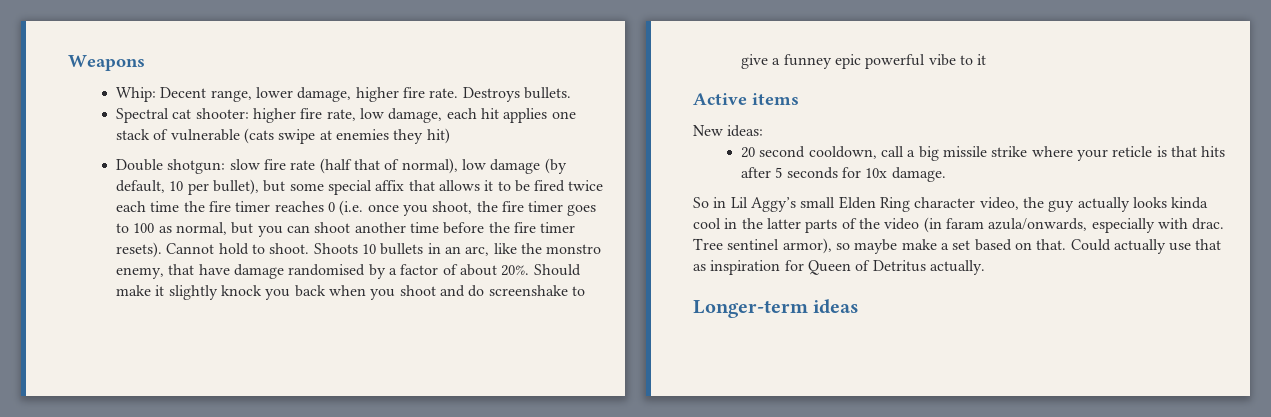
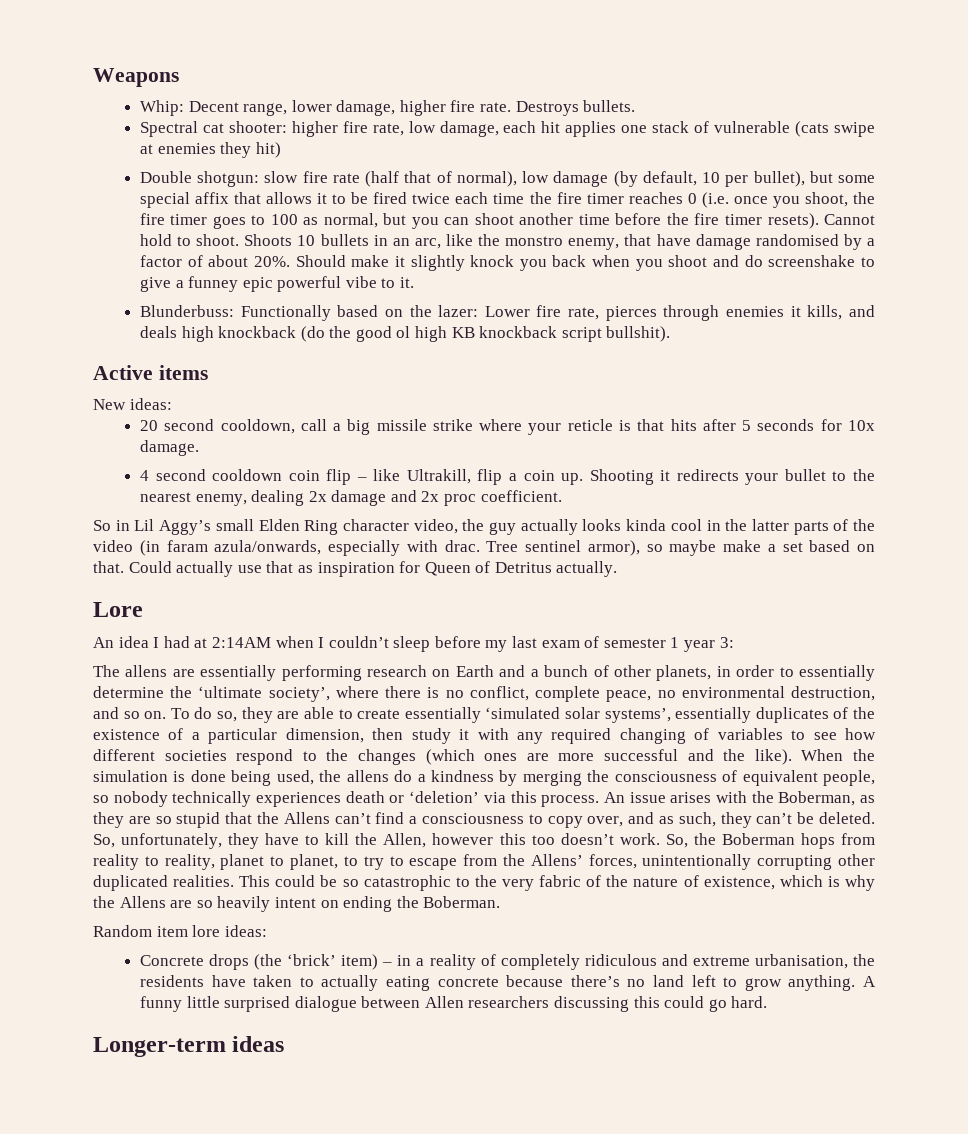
- Should make it slightly knock you back when you shoot and do screenshake to give a funney epic powerful vibe to it
+ Should make it slightly knock you back when you shoot and do screenshake to give a funney epic powerful vibe to it.
+ Blunderbuss: Functionally based on the lazer: Lower fire rate, pierces through enemies it kills, and deals high knockback (do the good ol high KB knockback script bullshit).
+ 4 second cooldown coin flip – like Ultrakill, flip a coin up. Shooting it redirects your bullet to the nearest enemy, dealing 2x damage and 2x proc coefficient.
+ Lore
+ An idea I had at 2:14AM when I couldn’t sleep before my last exam of semester 1 year 3:
+ The allens are essentially performing research on Earth and a bunch of other planets, in order to essentially determine the ‘ultimate society’, where there is no conflict, complete peace, no environmental destruction, and so on. To do so, they are able to create essentially ‘simulated solar systems’, essentially duplicates of the existence of a particular dimension, then study it with any required changing of variables to see how different societies respond to the changes (which ones are more successful and the like). When the simulation is done being used, the allens do a kindness by merging the consciousness of equivalent people, so nobody technically experiences death or ‘deletion’ via this process. An issue arises with the Boberman, as they are so stupid that the Allens can’t find a consciousness to copy over, and as such, they can’t be deleted. So, unfortunately, they have to kill the Allen, however this too doesn’t work. So, the Boberman hops from reality to reality, planet to planet, to try to escape from the Allens’ forces, unintentionally corrupting other duplicated realities. This could be so catastrophic to the very fabric of the nature of existence, which is why the Allens are so heavily intent on ending the Boberman.
+ Random item lore ideas:
+ Concrete drops (the ‘brick’ item) – in a reality of completely ridiculous and extreme urbanisation, the residents have taken to actually eating concrete because there’s no land left to grow anything. A funny little surprised dialogue between Allen researchers discussing this could go hard.

